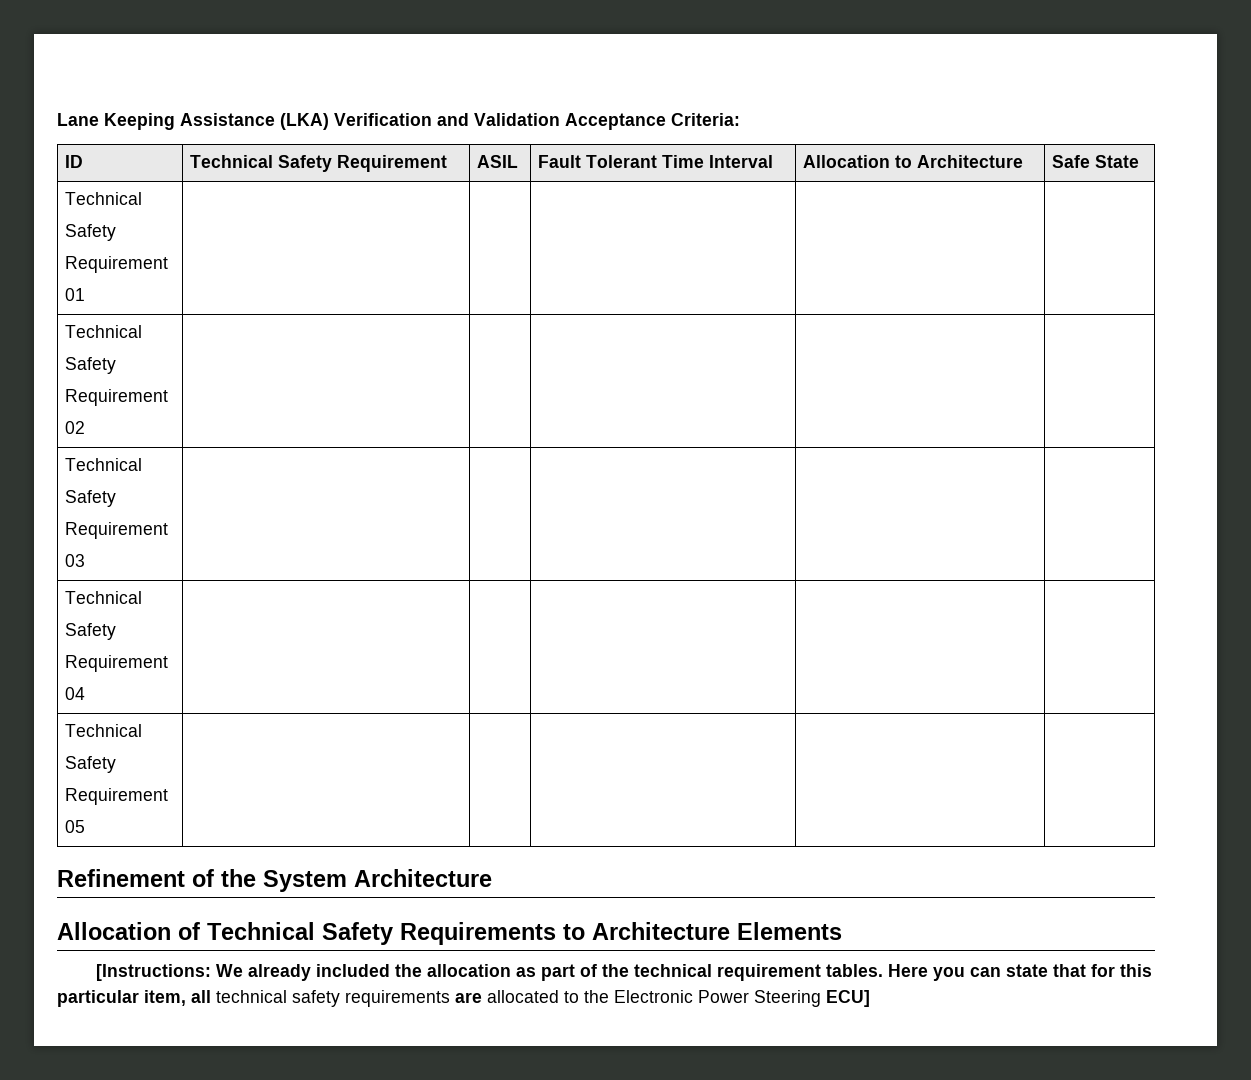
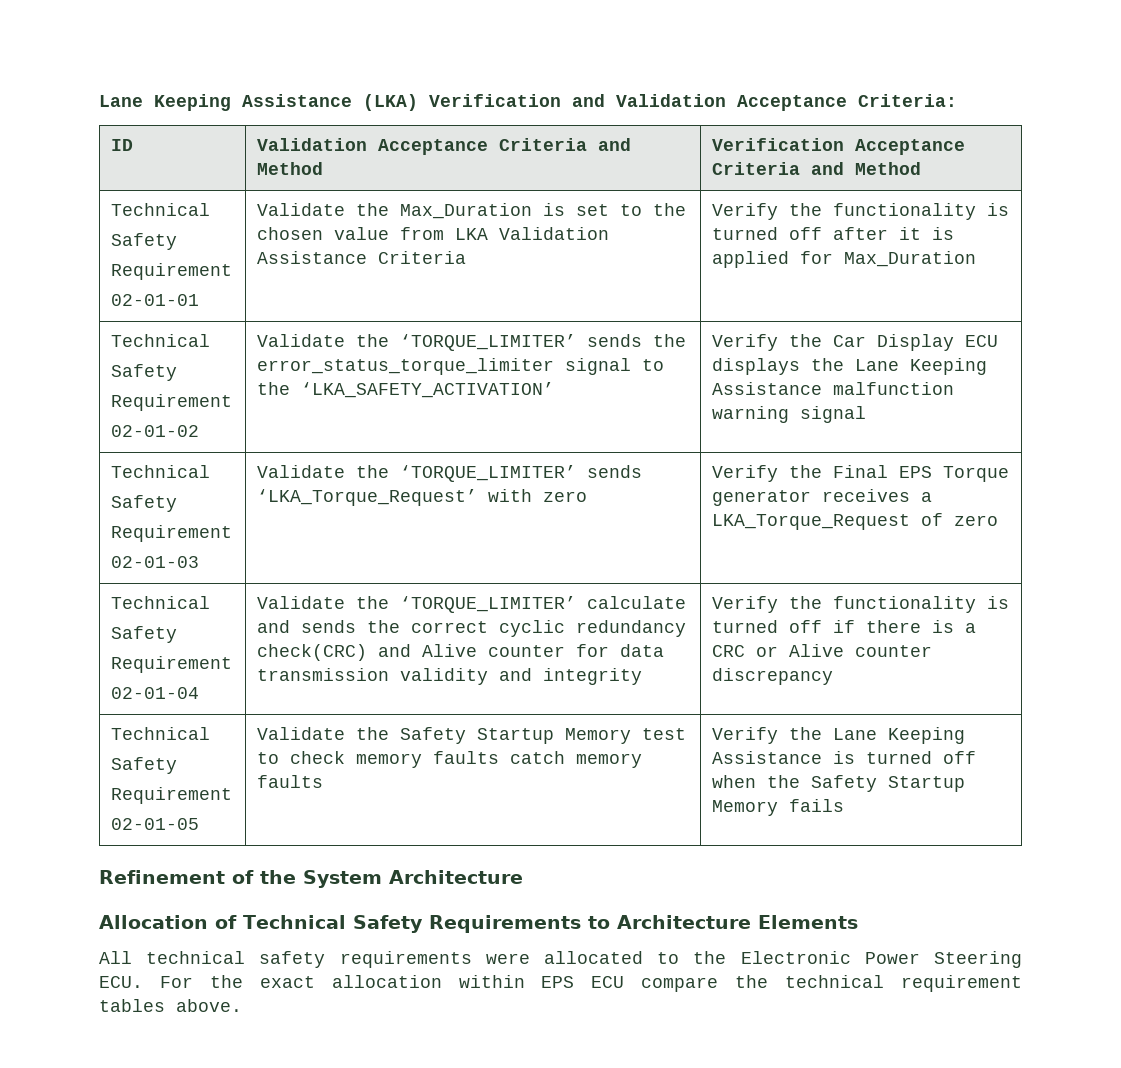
- ID | Technical Safety Requirement | ASIL | Fault Tolerant Time Interval | Allocation to Architecture | Safe State
+ ID | Validation Acceptance Criteria and Method | Verification Acceptance Criteria and Method
  Technical
  Safety
  Requirement
- 01 | | | | |
+ 02-01-01 | Validate the Max_Duration is set to the chosen value from LKA Validation Assistance Criteria | Verify the functionality is turned off after it is applied for Max_Duration
  Technical
  Safety
  Requirement
- 02 | | | | |
+ 02-01-02 | Validate the ‘TORQUE_LIMITER’ sends the error_status_torque_limiter signal to the ‘LKA_SAFETY_ACTIVATION’ | Verify the Car Display ECU displays the Lane Keeping Assistance malfunction warning signal
  Technical
  Safety
  Requirement
- 03 | | | | |
+ 02-01-03 | Validate the ‘TORQUE_LIMITER’ sends ‘LKA_Torque_Request’ with zero | Verify the Final EPS Torque generator receives a LKA_Torque_Request of zero
  Technical
  Safety
  Requirement
- 04 | | | | |
+ 02-01-04 | Validate the ‘TORQUE_LIMITER’ calculate and sends the correct cyclic redundancy check(CRC) and Alive counter for data transmission validity and integrity | Verify the functionality is turned off if there is a CRC or Alive counter discrepancy
  Technical
  Safety
  Requirement
- 05 | | | | |
+ 02-01-05 | Validate the Safety Startup Memory test to check memory faults catch memory faults | Verify the Lane Keeping Assistance is turned off when the Safety Startup Memory fails
- [Instructions: We already included the allocation as part of the technical requirement tables. Here you can state that for this particular item, all technical safety requirements are allocated to the Electronic Power Steering ECU]
+ All technical safety requirements were allocated to the Electronic Power Steering ECU. For the exact allocation within EPS ECU compare the technical requirement tables above.

